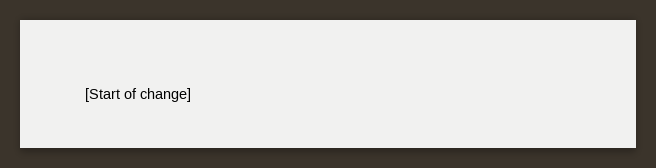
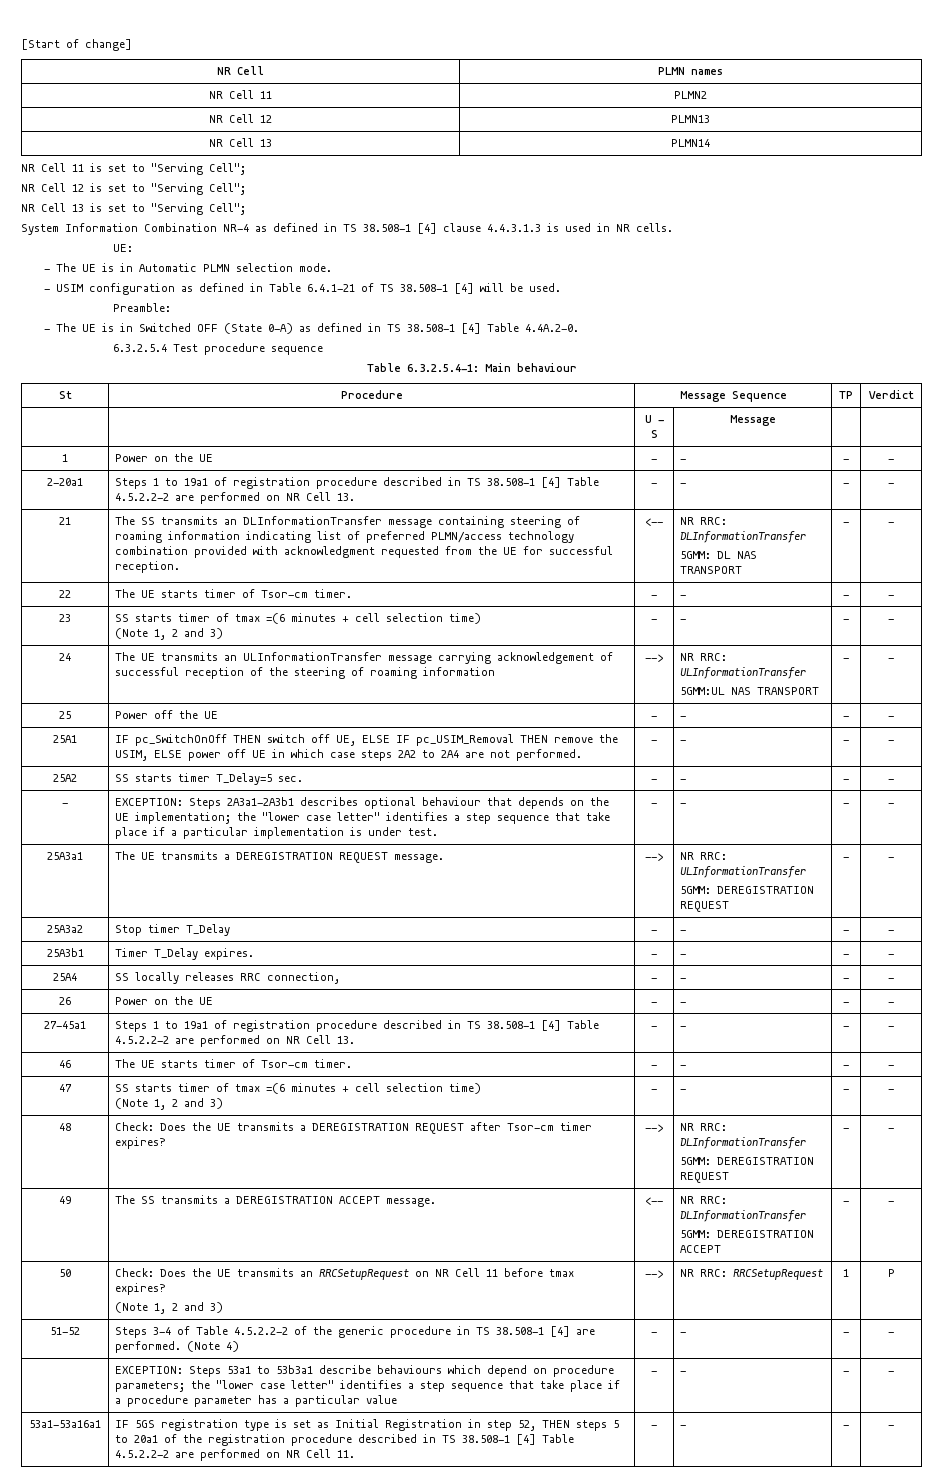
+ NR Cell | PLMN names
+ NR Cell 11 | PLMN2
+ NR Cell 12 | PLMN13
+ NR Cell 13 | PLMN14
+ NR Cell 11 is set to "Serving Cell";
+ NR Cell 12 is set to "Serving Cell";
+ NR Cell 13 is set to "Serving Cell";
+ System Information Combination NR-4 as defined in TS 38.508-1 [4] clause 4.4.3.1.3 is used in NR cells.
+ UE:
+ - The UE is in Automatic PLMN selection mode.
+ - USIM configuration as defined in Table 6.4.1-21 of TS 38.508-1 [4] will be used.
+ Preamble:
+ - The UE is in Switched OFF (State 0-A) as defined in TS 38.508-1 [4] Table 4.4A.2-0.
+ 6.3.2.5.4 Test procedure sequence
+ Table 6.3.2.5.4-1: Main behaviour
+ St | Procedure | Message Sequence | TP | Verdict
+ | | U - S | Message | |
+ 1 | Power on the UE | - | - | - | -
+ 2-20a1 | Steps 1 to 19a1 of registration procedure described in TS 38.508-1 [4] Table 4.5.2.2-2 are performed on NR Cell 13. | - | - | - | -
+ 21 | The SS transmits an DLInformationTransfer message containing steering of roaming information indicating list of preferred PLMN/access technology combination provided with acknowledgment requested from the UE for successful reception. | <-- | NR RRC: DLInformationTransfer
+ 5GMM: DL NAS TRANSPORT | - | -
+ 22 | The UE starts timer of Tsor-cm timer. | - | - | - | -
+ 23 | SS starts timer of tmax =(6 minutes + cell selection time)
+ (Note 1, 2 and 3) | - | - | - | -
+ 24 | The UE transmits an ULInformationTransfer message carrying acknowledgement of successful reception of the steering of roaming information | --> | NR RRC: ULInformationTransfer
+ 5GMM:UL NAS TRANSPORT | - | -
+ 25 | Power off the UE | - | - | - | -
+ 25A1 | IF pc_SwitchOnOff THEN switch off UE, ELSE IF pc_USIM_Removal THEN remove the USIM, ELSE power off UE in which case steps 2A2 to 2A4 are not performed. | - | - | - | -
+ 25A2 | SS starts timer T_Delay=5 sec. | - | - | - | -
+ - | EXCEPTION: Steps 2A3a1-2A3b1 describes optional behaviour that depends on the UE implementation; the "lower case letter" identifies a step sequence that take place if a particular implementation is under test. | - | - | - | -
+ 25A3a1 | The UE transmits a DEREGISTRATION REQUEST message. | --> | NR RRC: ULInformationTransfer
+ 5GMM: DEREGISTRATION REQUEST | - | -
+ 25A3a2 | Stop timer T_Delay | - | - | - | -
+ 25A3b1 | Timer T_Delay expires. | - | - | - | -
+ 25A4 | SS locally releases RRC connection, | - | - | - | -
+ 26 | Power on the UE | - | - | - | -
+ 27-45a1 | Steps 1 to 19a1 of registration procedure described in TS 38.508-1 [4] Table 4.5.2.2-2 are performed on NR Cell 13. | - | - | - | -
+ 46 | The UE starts timer of Tsor-cm timer. | - | - | - | -
+ 47 | SS starts timer of tmax =(6 minutes + cell selection time)
+ (Note 1, 2 and 3) | - | - | - | -
+ 48 | Check: Does the UE transmits a DEREGISTRATION REQUEST after Tsor-cm timer expires? | --> | NR RRC: DLInformationTransfer
+ 5GMM: DEREGISTRATION REQUEST | - | -
+ 49 | The SS transmits a DEREGISTRATION ACCEPT message. | <-- | NR RRC: DLInformationTransfer
+ 5GMM: DEREGISTRATION ACCEPT | - | -
+ 50 | Check: Does the UE transmits an RRCSetupRequest on NR Cell 11 before tmax expires?
+ (Note 1, 2 and 3) | --> | NR RRC: RRCSetupRequest | 1 | P
+ 51-52 | Steps 3-4 of Table 4.5.2.2-2 of the generic procedure in TS 38.508-1 [4] are performed. (Note 4) | - | - | - | -
+ | EXCEPTION: Steps 53a1 to 53b3a1 describe behaviours which depend on procedure parameters; the "lower case letter" identifies a step sequence that take place if a procedure parameter has a particular value | - | - | - | -
+ 53a1-53a16a1 | IF 5GS registration type is set as Initial Registration in step 52, THEN steps 5 to 20a1 of the registration procedure described in TS 38.508-1 [4] Table 4.5.2.2-2 are performed on NR Cell 11. | - | - | - | -

